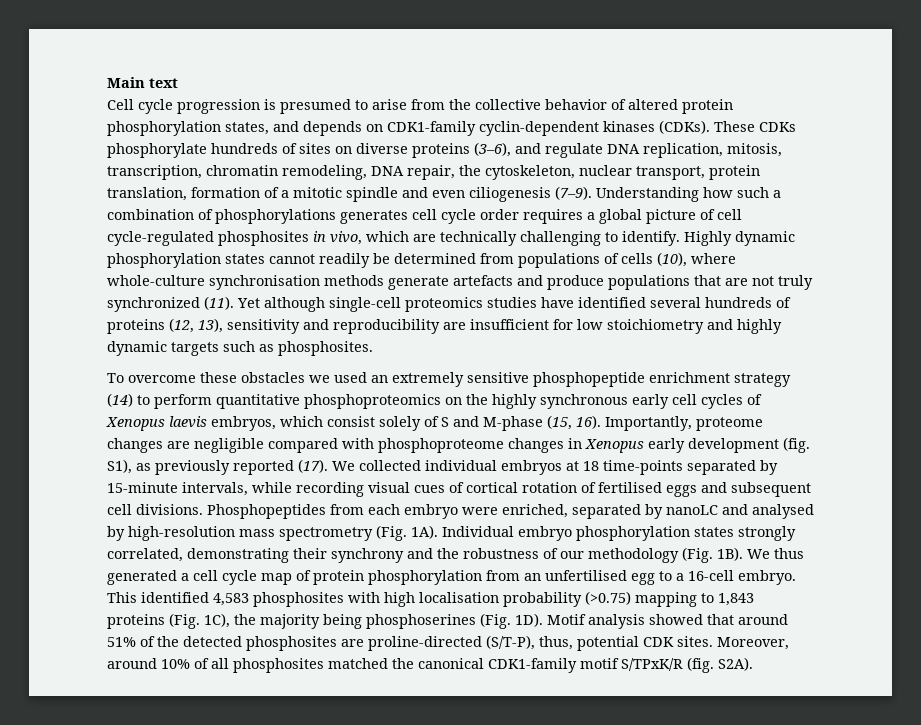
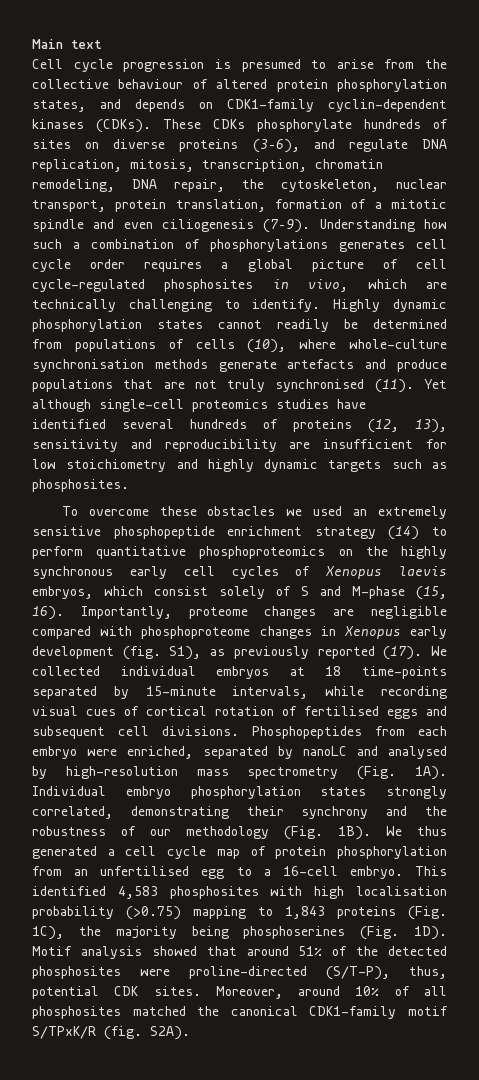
- Cell cycle progression is presumed to arise from the collective behavior of altered protein phosphorylation states, and depends on CDK1-family cyclin-dependent kinases (CDKs).
+ Cell cycle progression is presumed to arise from the collective behaviour of altered protein phosphorylation states, and depends on CDK1-family cyclin-dependent kinases (CDKs).
- Highly dynamic phosphorylation states cannot readily be determined from populations of cells (10), where whole-culture synchronisation methods generate artefacts and produce populations that are not truly synchronized (11).
+ Highly dynamic phosphorylation states cannot readily be determined from populations of cells (10), where whole-culture synchronisation methods generate artefacts and produce populations that are not truly synchronised (11).
- Motif analysis showed that around 51% of the detected phosphosites are proline-directed (S/T-P), thus, potential CDK sites.
+ Motif analysis showed that around 51% of the detected phosphosites were proline-directed (S/T-P), thus, potential CDK sites.

